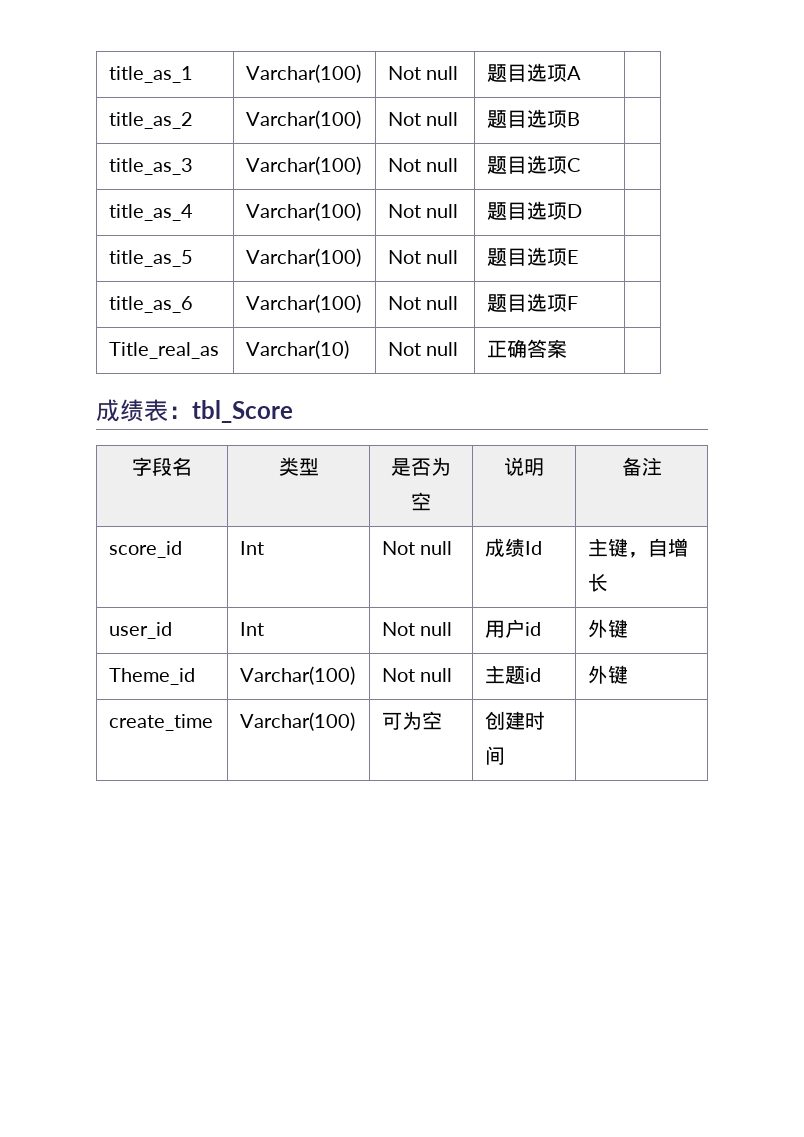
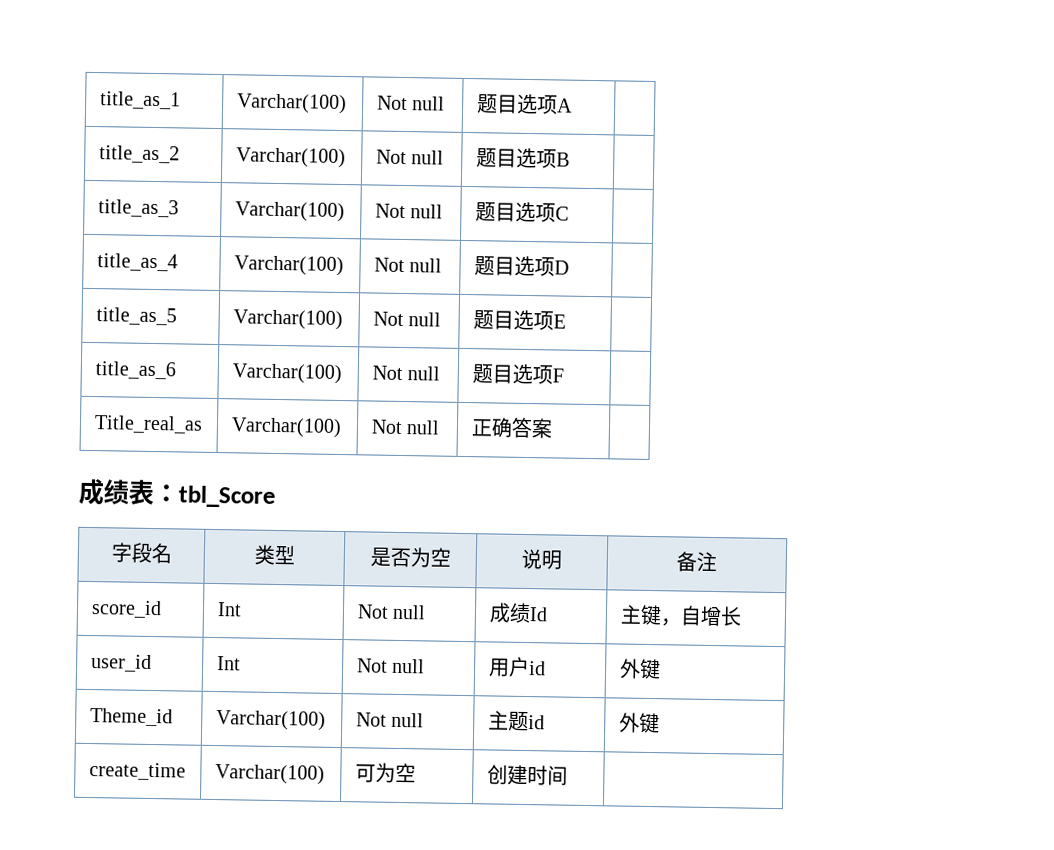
- Title_real_as | Varchar(10) | Not null | 正确答案 |
+ Title_real_as | Varchar(100) | Not null | 正确答案 |

